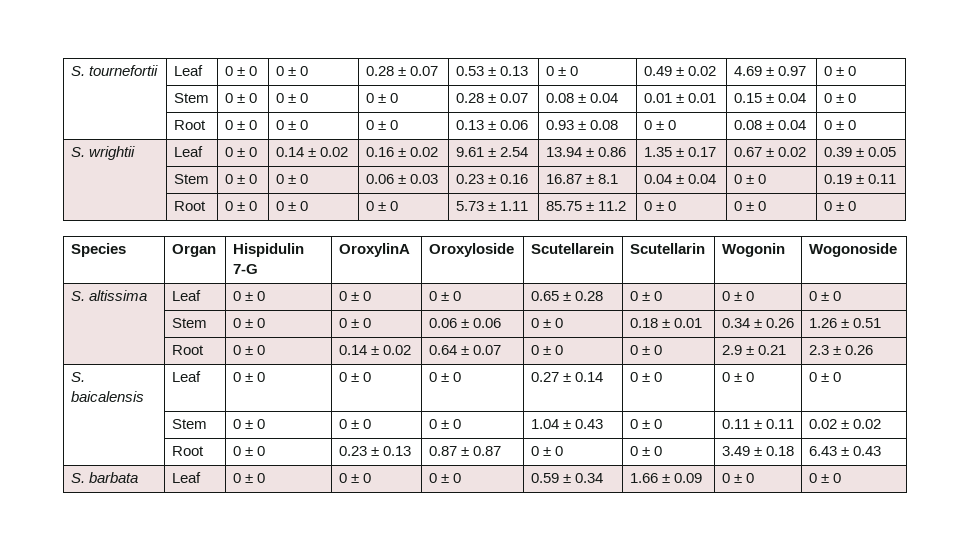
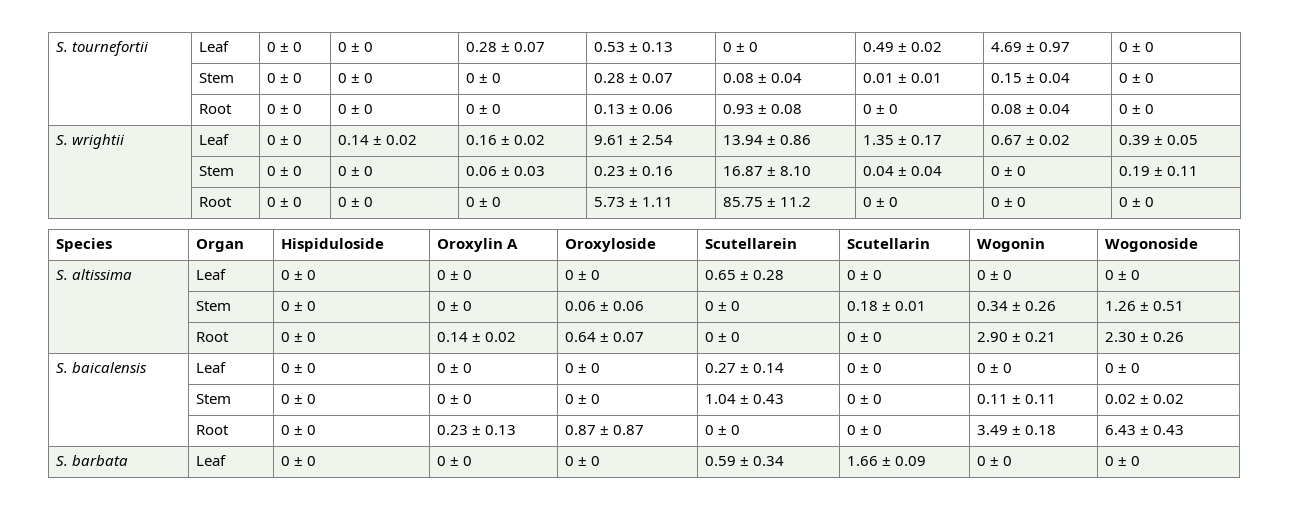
- | Stem | 0 ± 0 | 0 ± 0 | 0.06 ± 0.03 | 0.23 ± 0.16 | 16.87 ± 8.1 | 0.04 ± 0.04 | 0 ± 0 | 0.19 ± 0.11
+ | Stem | 0 ± 0 | 0 ± 0 | 0.06 ± 0.03 | 0.23 ± 0.16 | 16.87 ± 8.10 | 0.04 ± 0.04 | 0 ± 0 | 0.19 ± 0.11
- Species | Organ | Hispidulin 7-G | OroxylinA | Oroxyloside | Scutellarein | Scutellarin | Wogonin | Wogonoside
+ Species | Organ | Hispiduloside | Oroxylin A | Oroxyloside | Scutellarein | Scutellarin | Wogonin | Wogonoside
- | Root | 0 ± 0 | 0.14 ± 0.02 | 0.64 ± 0.07 | 0 ± 0 | 0 ± 0 | 2.9 ± 0.21 | 2.3 ± 0.26
+ | Root | 0 ± 0 | 0.14 ± 0.02 | 0.64 ± 0.07 | 0 ± 0 | 0 ± 0 | 2.90 ± 0.21 | 2.30 ± 0.26

